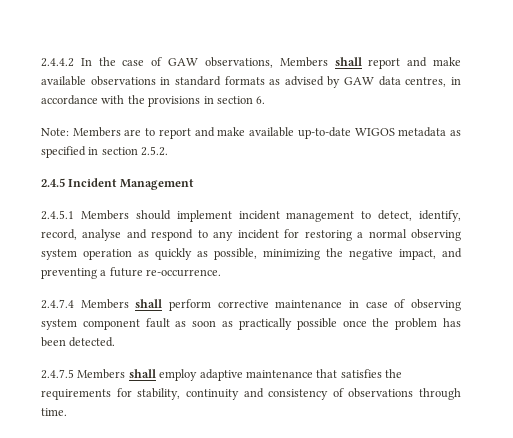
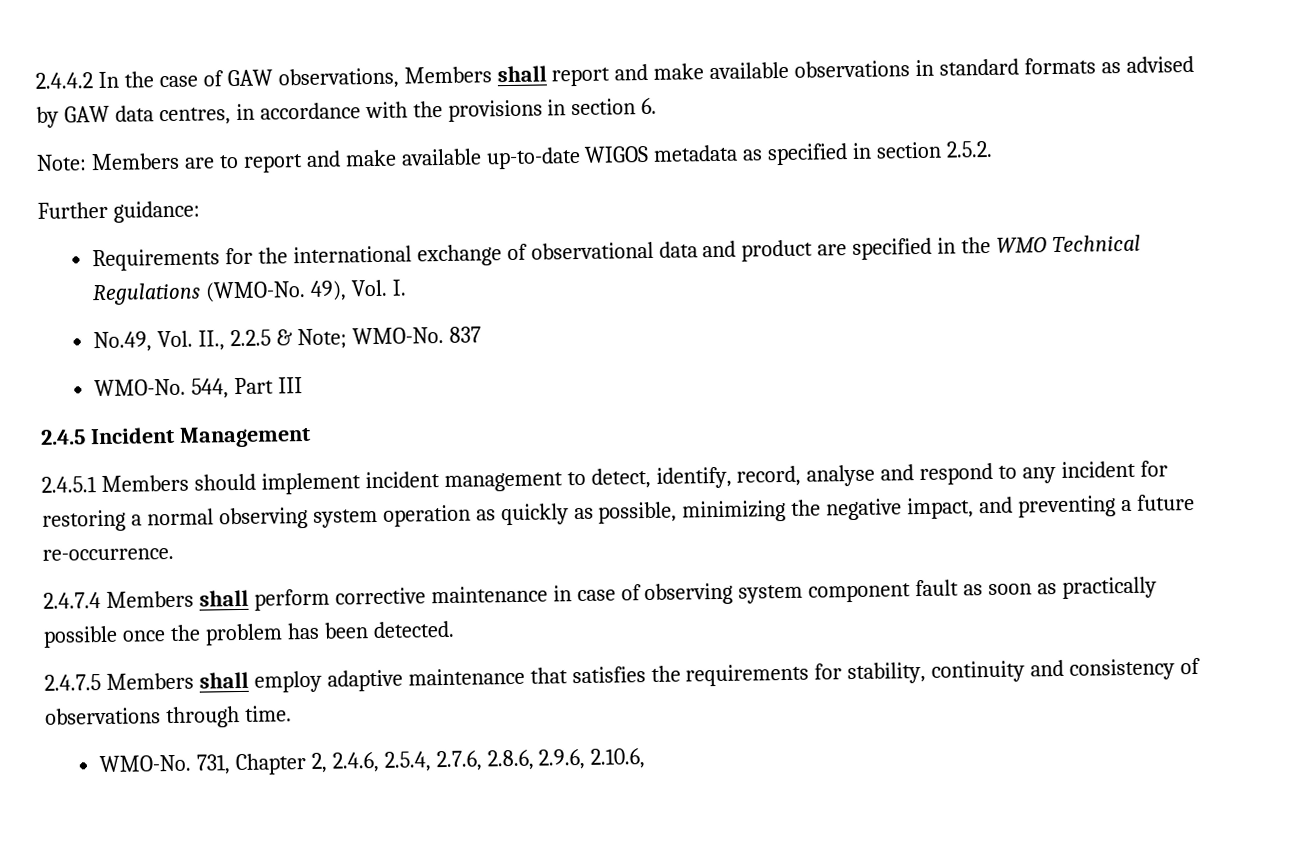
+ Further guidance:
+ Requirements for the international exchange of observational data and product are specified in the WMO Technical Regulations (WMO-No. 49), Vol. I.
+ No.49, Vol. II., 2.2.5 & Note; WMO-No. 837
+ WMO-No. 544, Part III
+ WMO-No. 731, Chapter 2, 2.4.6, 2.5.4, 2.7.6, 2.8.6, 2.9.6, 2.10.6,

